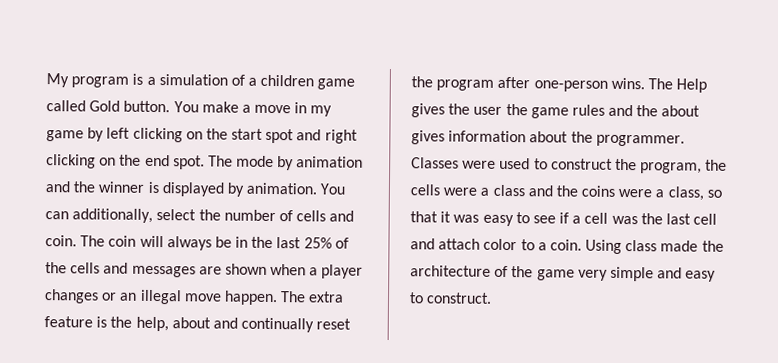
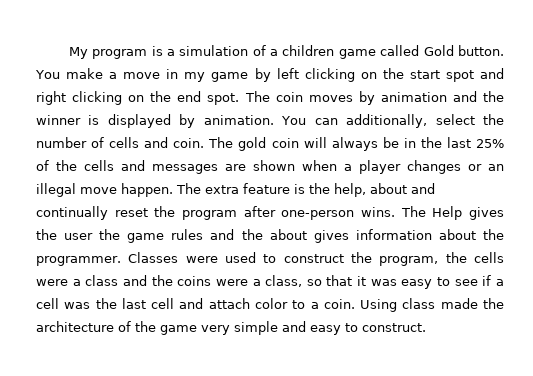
- The mode by animation and the winner is displayed by animation.
+ The coin moves by animation and the winner is displayed by animation.
- The coin will always be in the last 25% of the cells and messages are shown when a player changes or an illegal move happen.
+ The gold coin will always be in the last 25% of the cells and messages are shown when a player changes or an illegal move happen.

